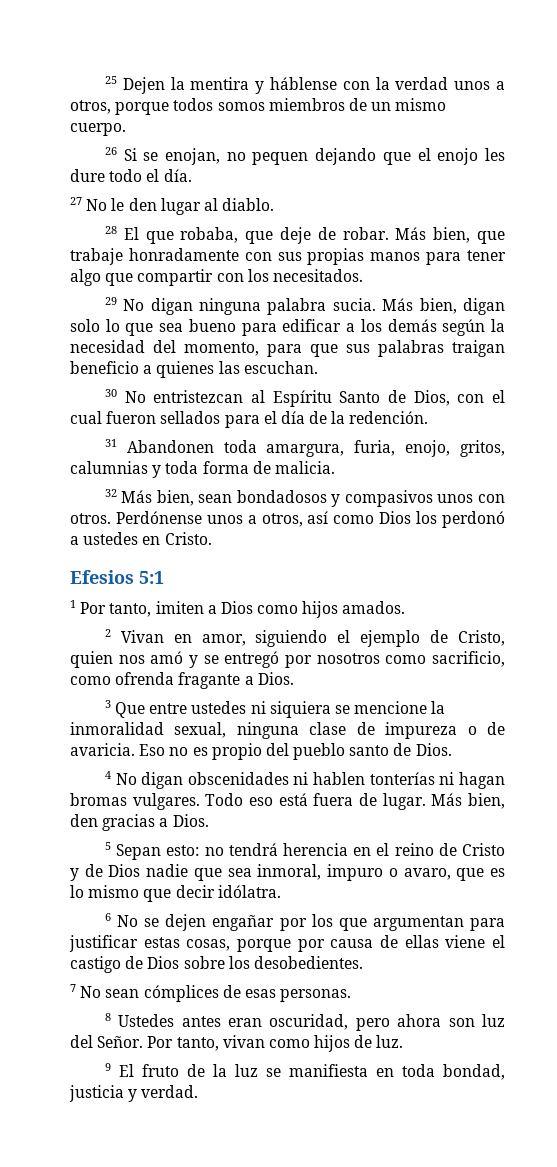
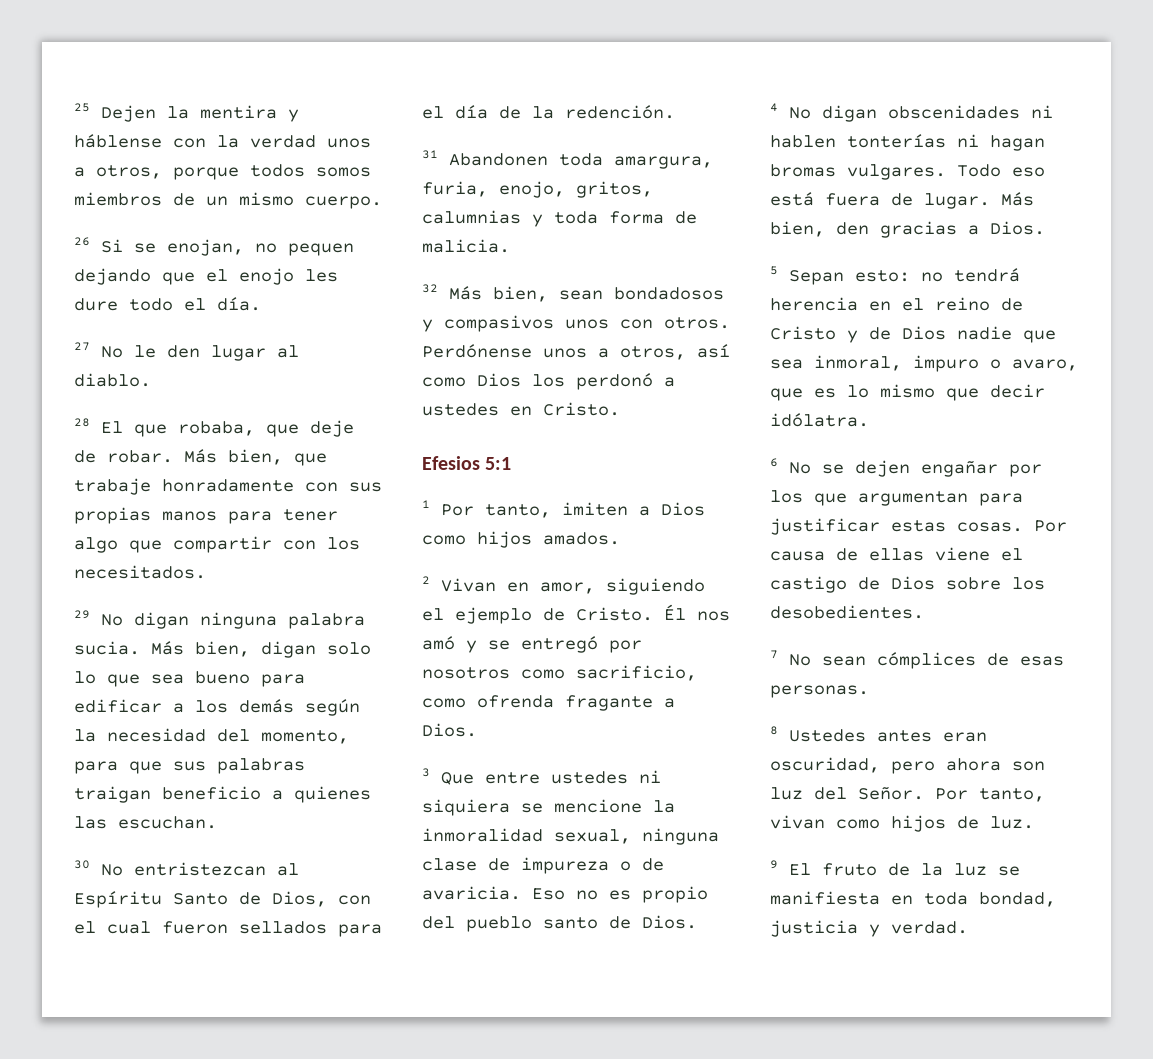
- 2 Vivan en amor, siguiendo el ejemplo de Cristo, quien nos amó y se entregó por nosotros como sacrificio, como ofrenda fragante a Dios.
+ 2 Vivan en amor, siguiendo el ejemplo de Cristo. Él nos amó y se entregó por nosotros como sacrificio, como ofrenda fragante a Dios.
- 6 No se dejen engañar por los que argumentan para justificar estas cosas, porque por causa de ellas viene el castigo de Dios sobre los desobedientes.
+ 6 No se dejen engañar por los que argumentan para justificar estas cosas. Por causa de ellas viene el castigo de Dios sobre los desobedientes.

